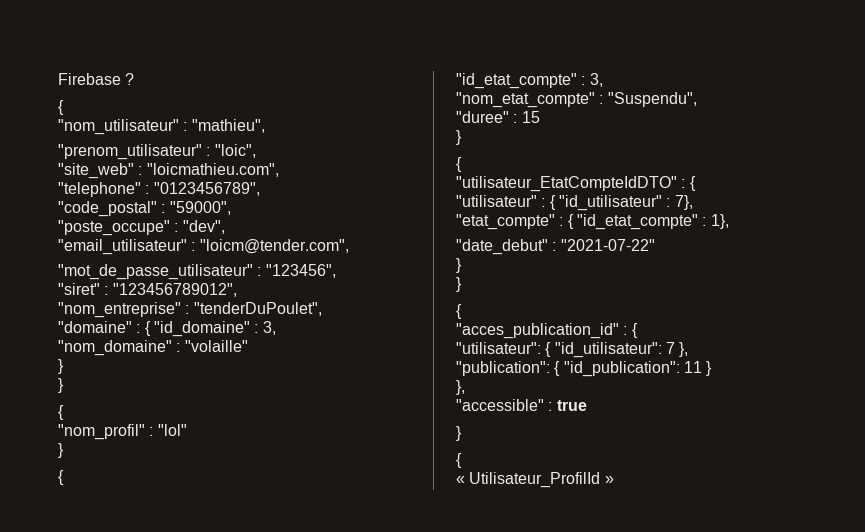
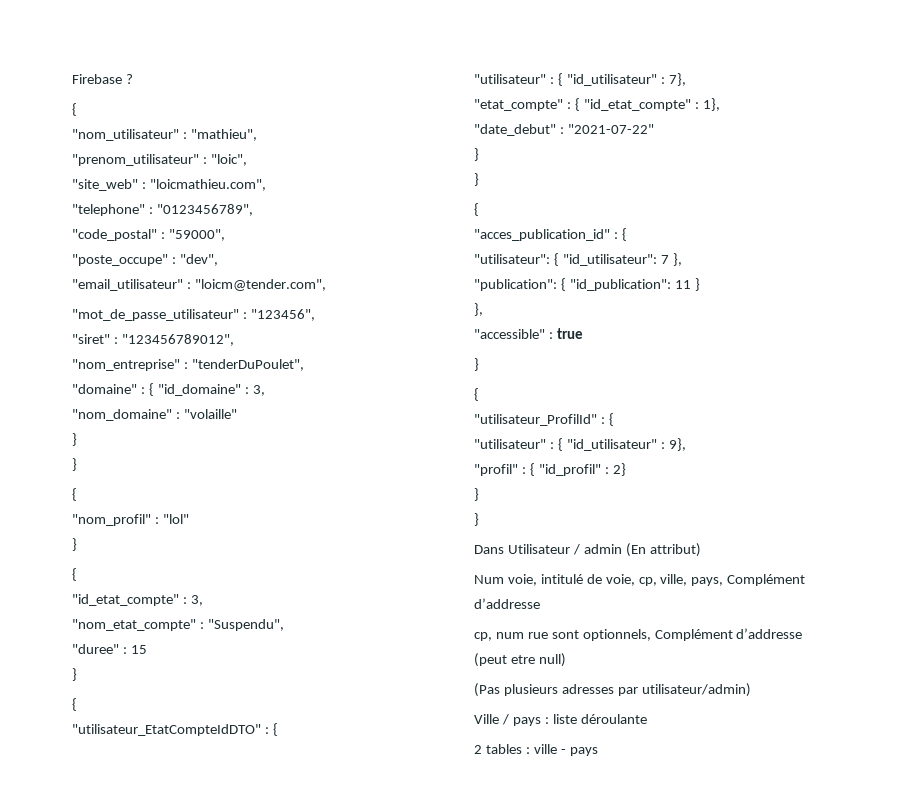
- « Utilisateur_ProfilId »
+ "utilisateur_ProfilId" : {
+ "utilisateur" : { "id_utilisateur" : 9},
+ "profil" : { "id_profil" : 2}
+ }
+ }
+ Dans Utilisateur / admin (En attribut)
+ Num voie, intitulé de voie, cp, ville, pays, Complément d’addresse
+ cp, num rue sont optionnels, Complément d’addresse (peut etre null)
+ (Pas plusieurs adresses par utilisateur/admin)
+ Ville / pays : liste déroulante
+ 2 tables : ville - pays

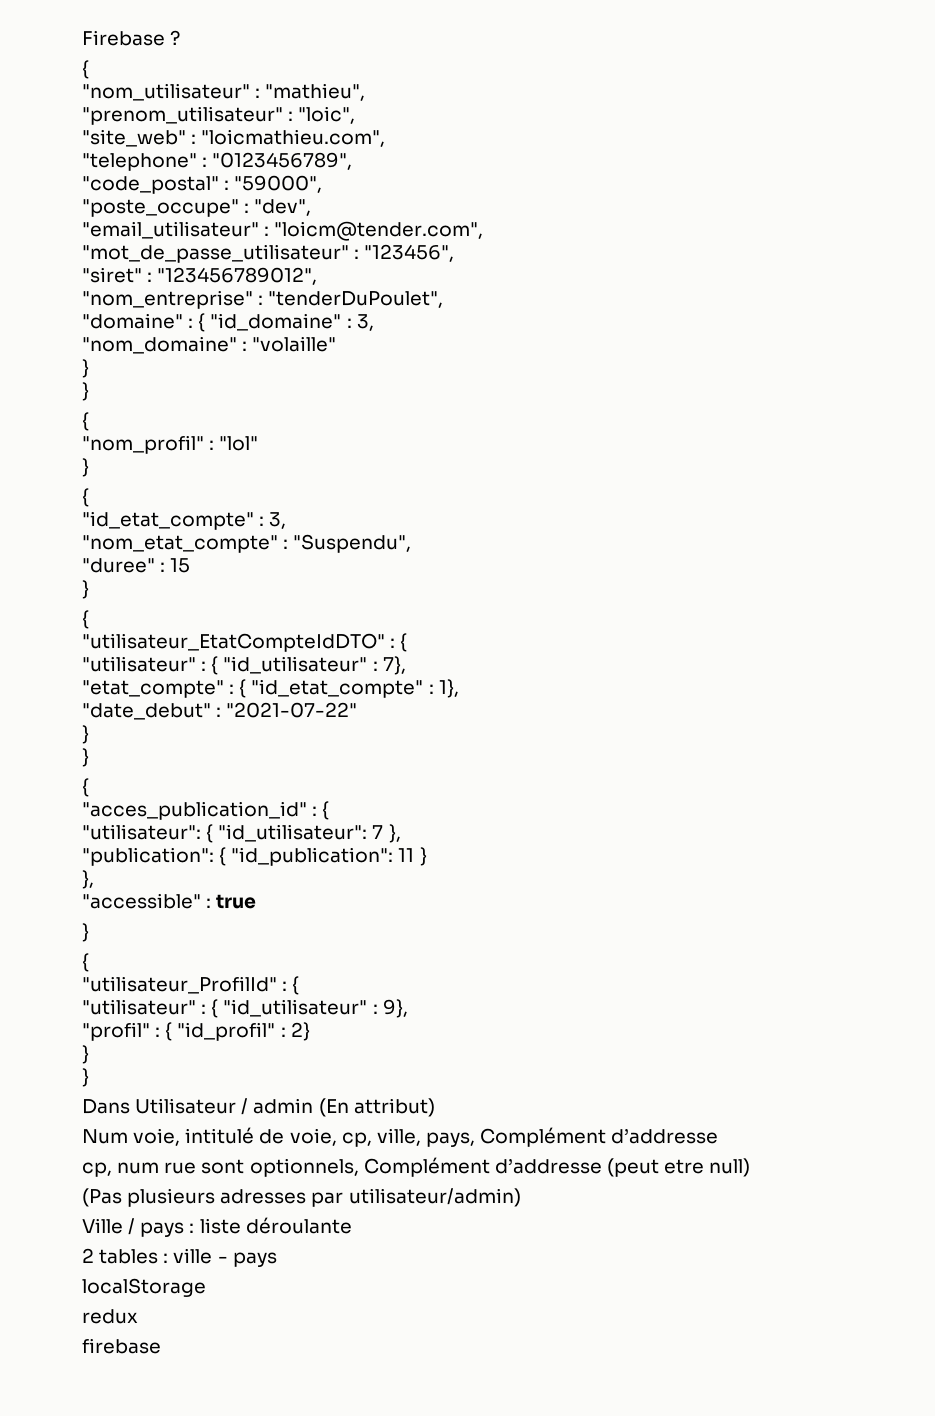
+ localStorage
+ redux
+ firebase

